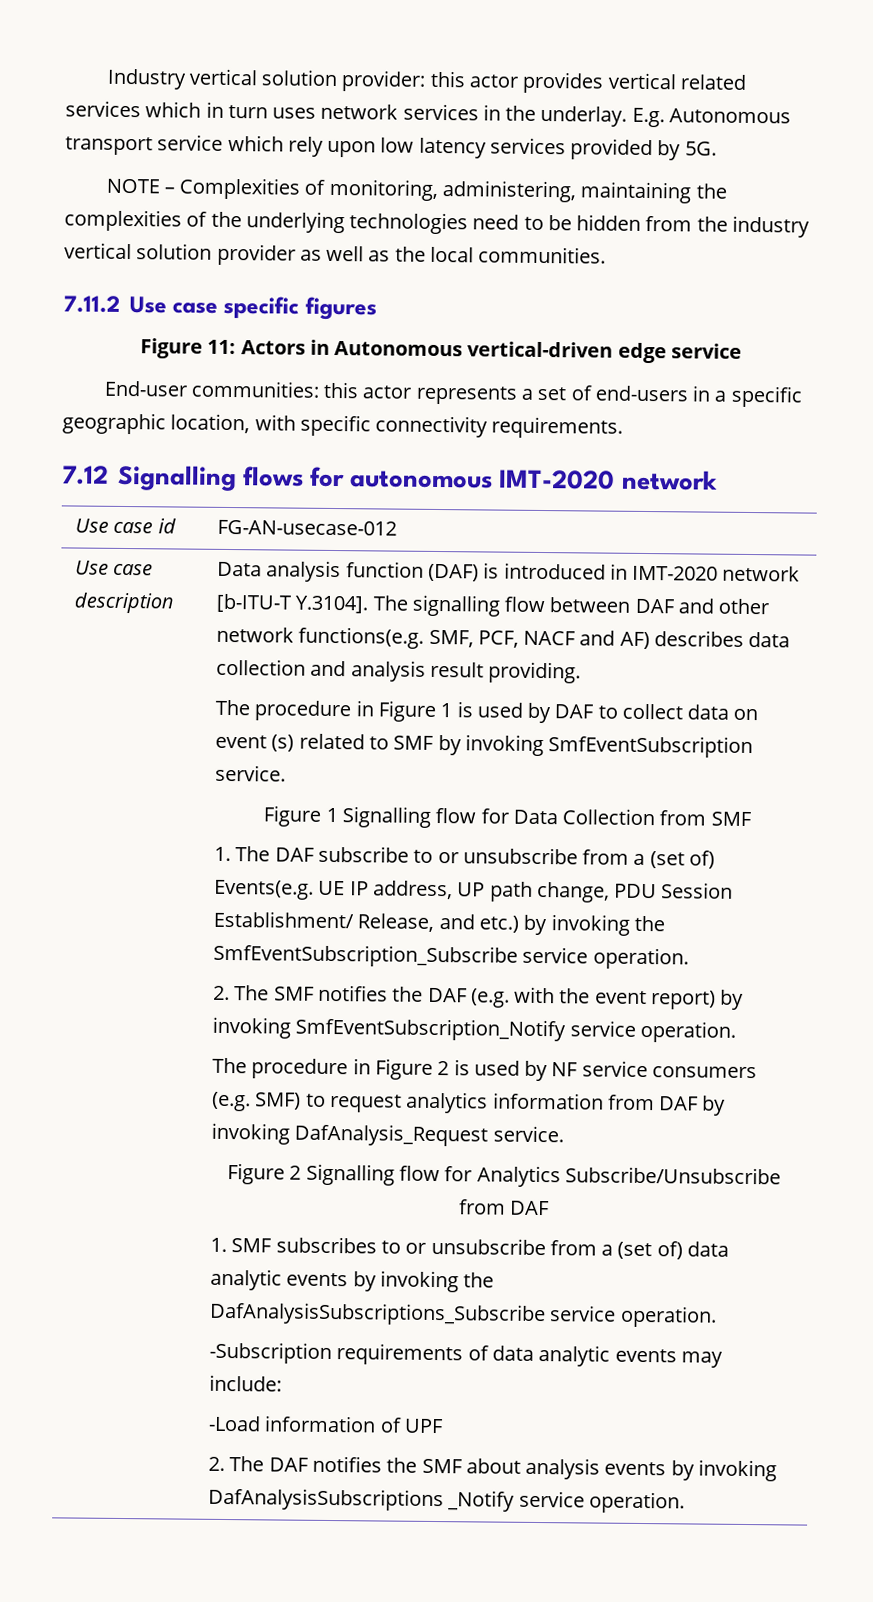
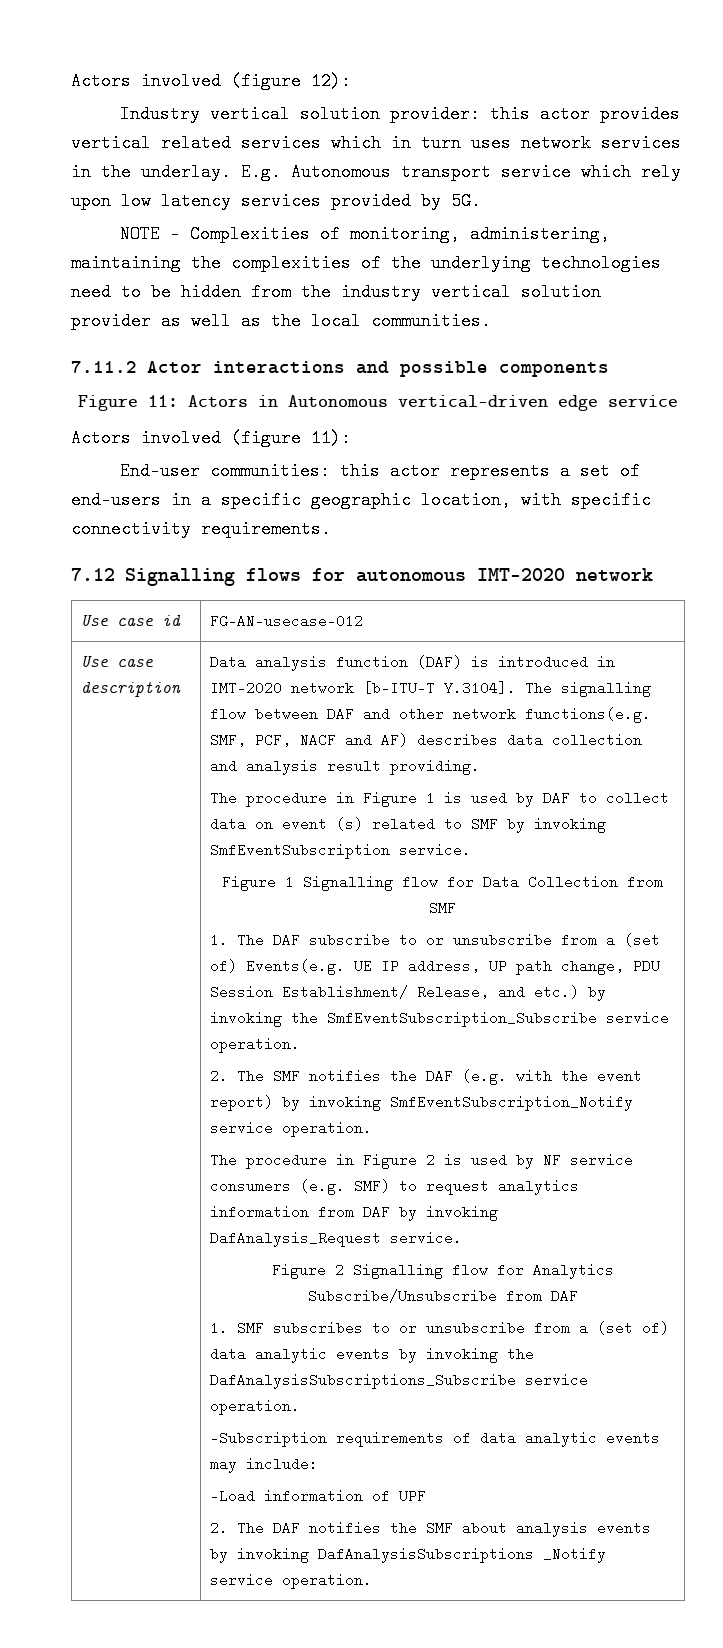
+ Actors involved (figure 12):
- 7.11.2 Use case specific figures
+ 7.11.2 Actor interactions and possible components
+ Actors involved (figure 11):

